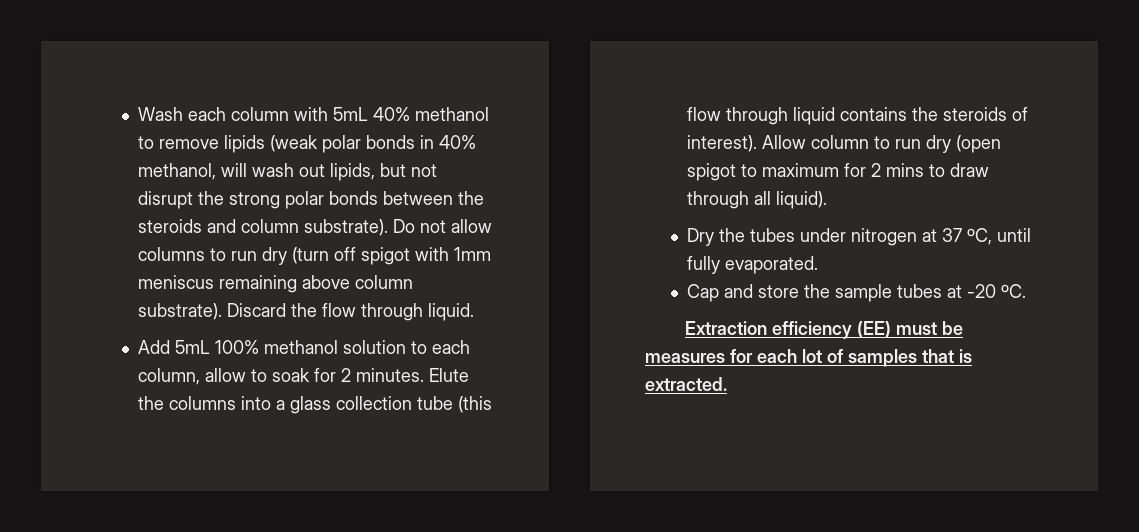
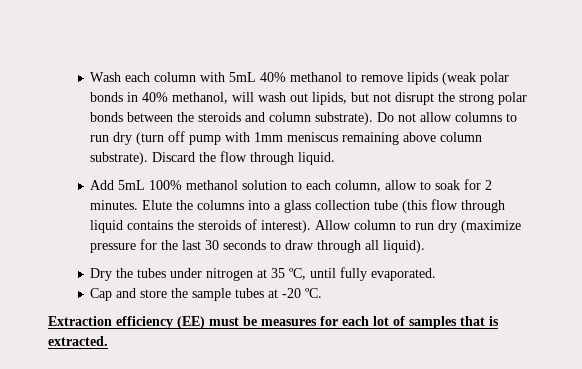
- Do not allow columns to run dry (turn off spigot with 1mm meniscus remaining above column substrate).
+ Do not allow columns to run dry (turn off pump with 1mm meniscus remaining above column substrate).
- Allow column to run dry (open spigot to maximum for 2 mins to draw through all liquid).
+ Allow column to run dry (maximize pressure for the last 30 seconds to draw through all liquid).
- Dry the tubes under nitrogen at 37 ºC, until fully evaporated.
+ Dry the tubes under nitrogen at 35 ºC, until fully evaporated.

